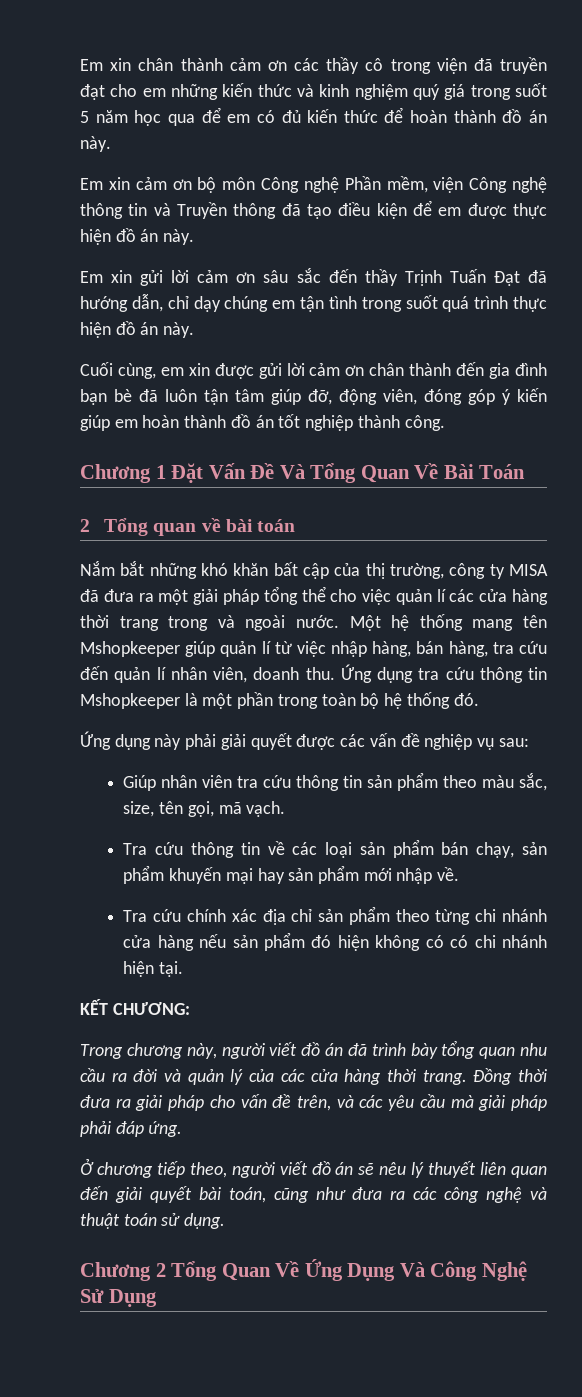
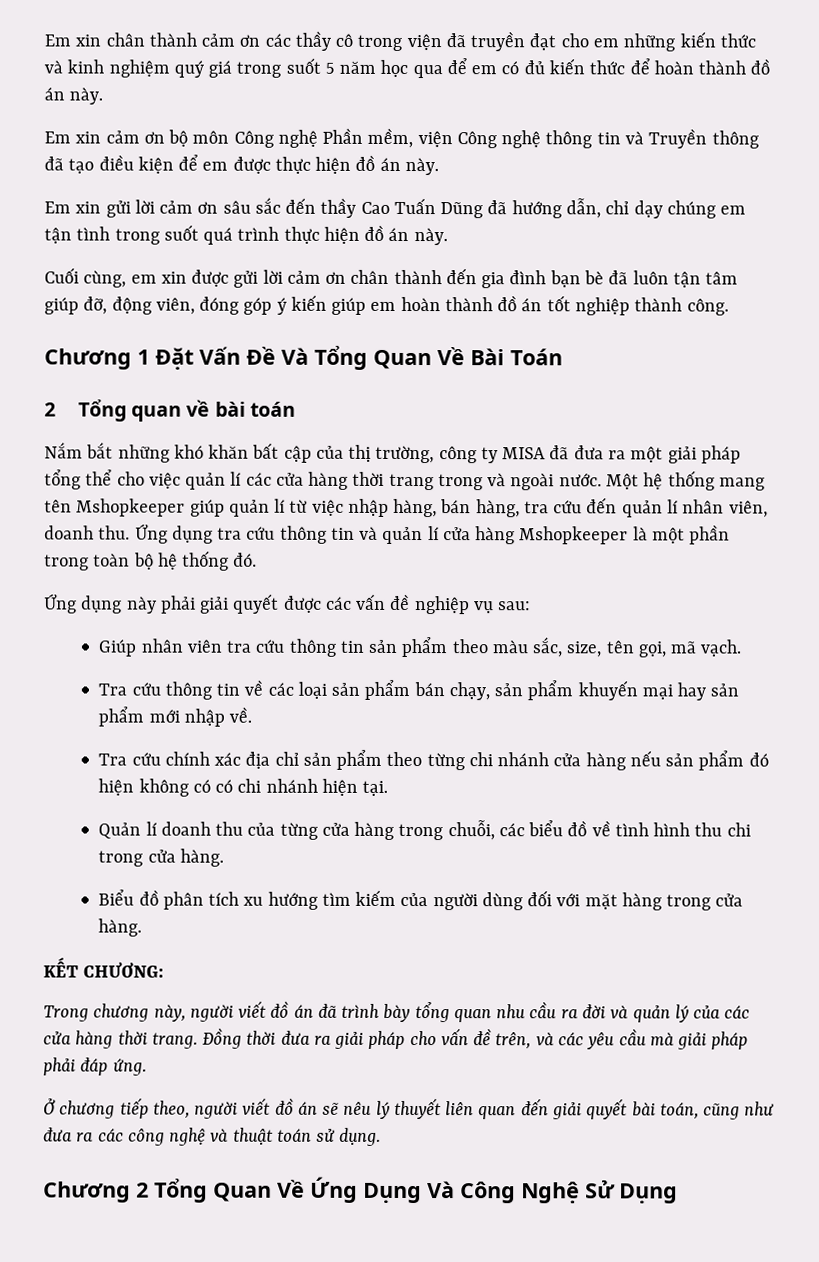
- Em xin gửi lời cảm ơn sâu sắc đến thầy Trịnh Tuấn Đạt đã hướng dẫn, chỉ dạy chúng em tận tình trong suốt quá trình thực hiện đồ án này.
+ Em xin gửi lời cảm ơn sâu sắc đến thầy Cao Tuấn Dũng đã hướng dẫn, chỉ dạy chúng em tận tình trong suốt quá trình thực hiện đồ án này.
- Ứng dụng tra cứu thông tin Mshopkeeper là một phần trong toàn bộ hệ thống đó.
+ Ứng dụng tra cứu thông tin và quản lí cửa hàng Mshopkeeper là một phần trong toàn bộ hệ thống đó.
+ Quản lí doanh thu của từng cửa hàng trong chuỗi, các biểu đồ về tình hình thu chi trong cửa hàng.
+ Biểu đồ phân tích xu hướng tìm kiếm của người dùng đối với mặt hàng trong cửa hàng.

